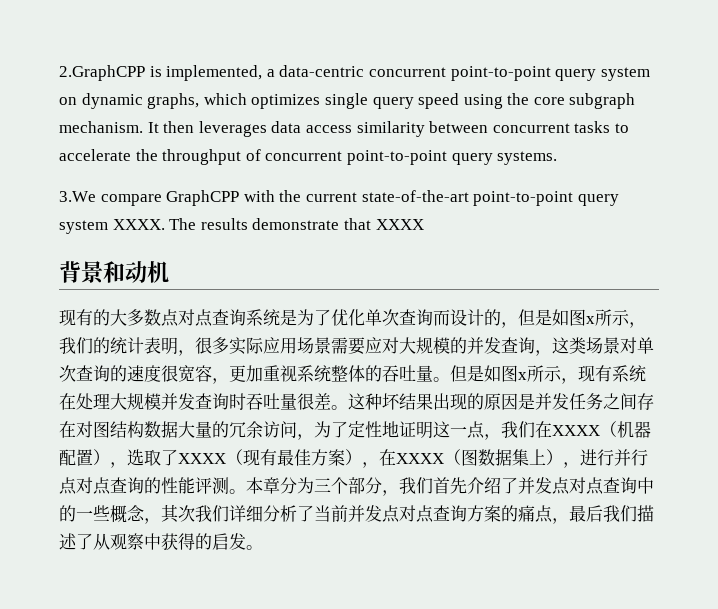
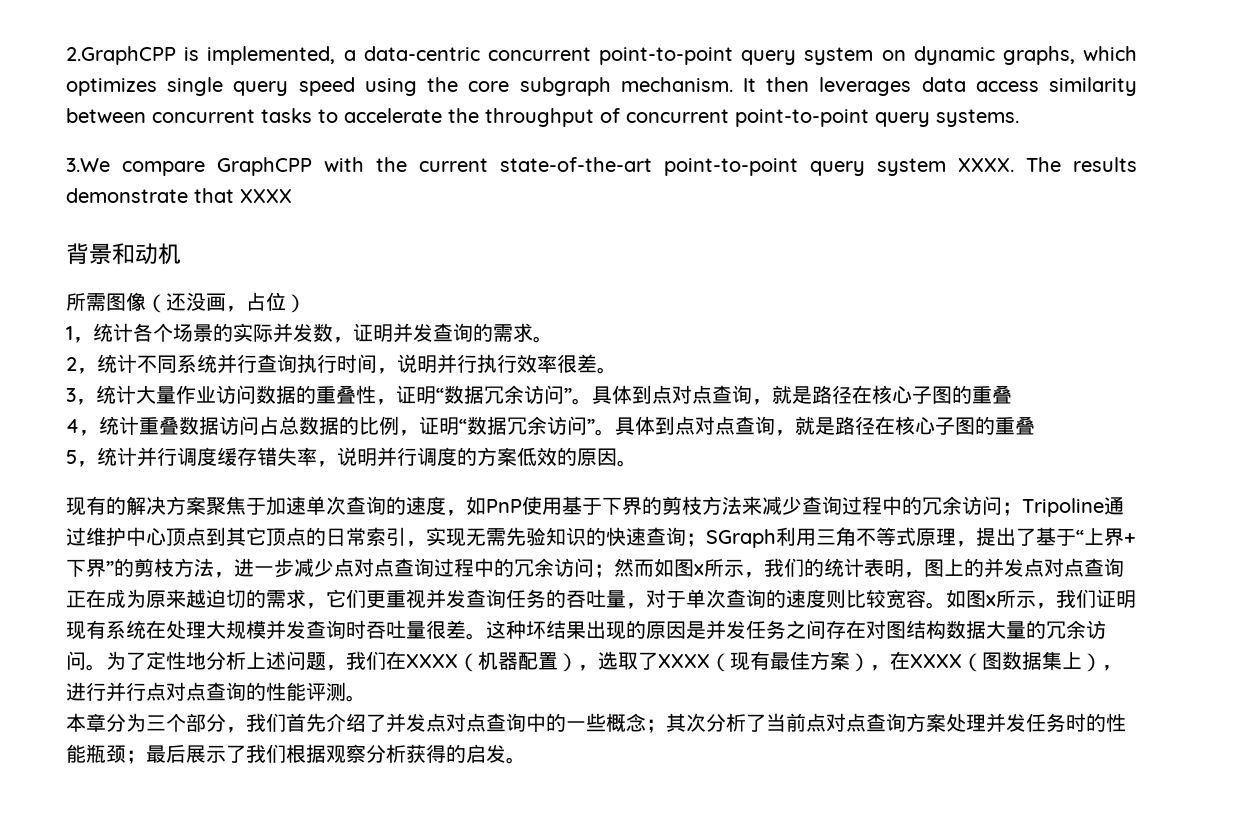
- 现有的大多数点对点查询系统是为了优化单次查询而设计的，但是如图x所示，我们的统计表明，很多实际应用场景需要应对大规模的并发查询，这类场景对单次查询的速度很宽容，更加重视系统整体的吞吐量。但是如图x所示，现有系统在处理大规模并发查询时吞吐量很差。
+ 所需图像（还没画，占位）
+ 1，统计各个场景的实际并发数，证明并发查询的需求。
+ 2，统计不同系统并行查询执行时间，说明并行执行效率很差。
+ 3，统计大量作业访问数据的重叠性，证明“数据冗余访问”。具体到点对点查询，就是路径在核心子图的重叠
+ 4，统计重叠数据访问占总数据的比例，证明“数据冗余访问”。具体到点对点查询，就是路径在核心子图的重叠
+ 5，统计并行调度缓存错失率，说明并行调度的方案低效的原因。
+ 现有的解决方案聚焦于加速单次查询的速度，如PnP使用基于下界的剪枝方法来减少查询过程中的冗余访问；Tripoline通过维护中心顶点到其它顶点的日常索引，实现无需先验知识的快速查询；SGraph利用三角不等式原理，提出了基于“上界+下界”的剪枝方法，进一步减少点对点查询过程中的冗余访问；然而如图x所示，我们的统计表明，图上的并发点对点查询正在成为原来越迫切的需求，它们更重视并发查询任务的吞吐量，对于单次查询的速度则比较宽容。如图x所示，我们证明现有系统在处理大规模并发查询时吞吐量很差。
- 这种坏结果出现的原因是并发任务之间存在对图结构数据大量的冗余访问，为了定性地证明这一点，我们在XXXX（机器配置），选取了XXXX（现有最佳方案），在XXXX（图数据集上），进行并行点对点查询的性能评测。本章分为三个部分，我们首先介绍了并发点对点查询中的一些概念，其次我们详细分析了当前并发点对点查询方案的痛点，最后我们描述了从观察中获得的启发。
+ 这种坏结果出现的原因是并发任务之间存在对图结构数据大量的冗余访问。为了定性地分析上述问题，我们在XXXX（机器配置），选取了XXXX（现有最佳方案），在XXXX（图数据集上），进行并行点对点查询的性能评测。
+ 本章分为三个部分，我们首先介绍了并发点对点查询中的一些概念；其次分析了当前点对点查询方案处理并发任务时的性能瓶颈；最后展示了我们根据观察分析获得的启发。

